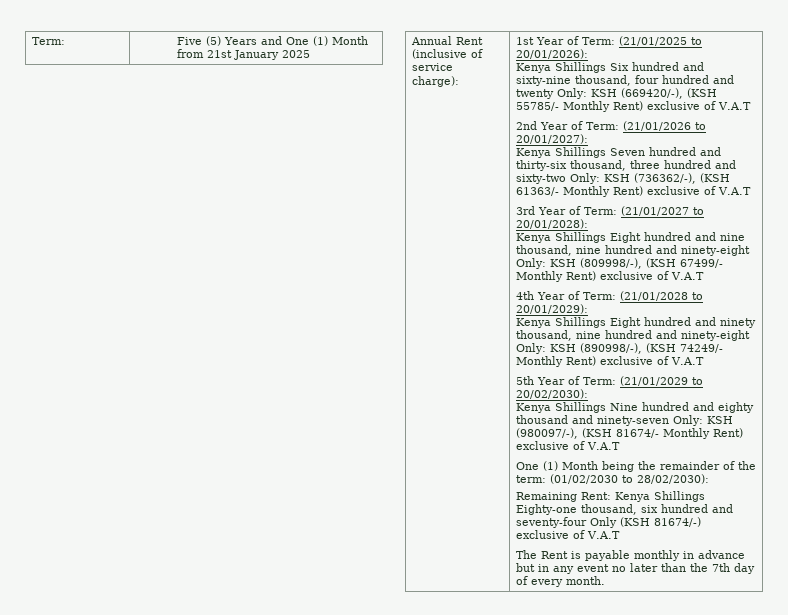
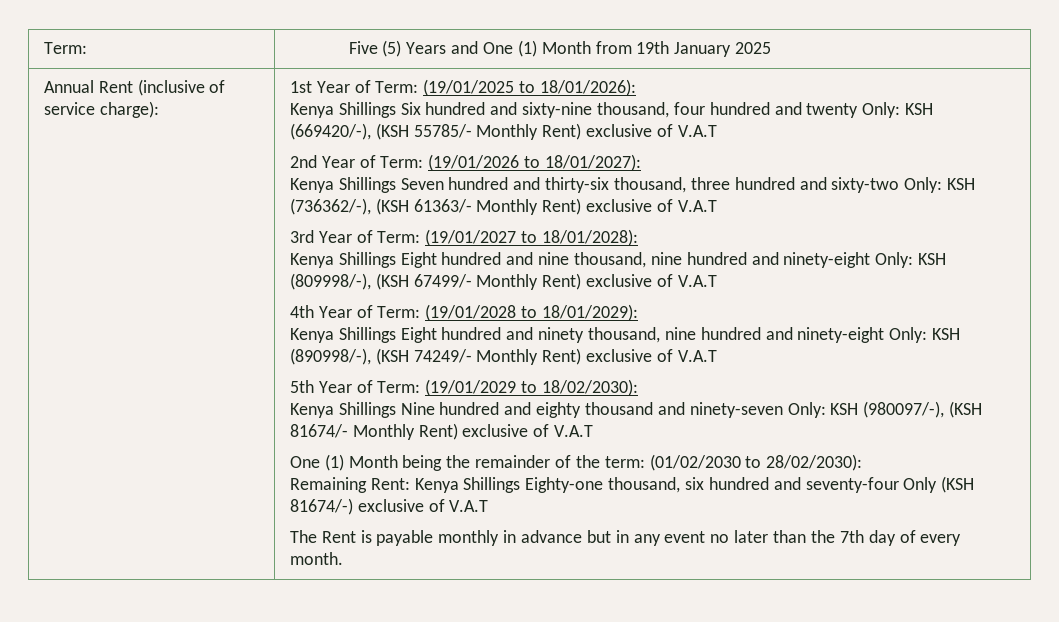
- Term: | Five (5) Years and One (1) Month from 21st January 2025
+ Term: | Five (5) Years and One (1) Month from 19th January 2025
- 1st Year of Term: (21/01/2025 to 20/01/2026):
+ 1st Year of Term: (19/01/2025 to 18/01/2026):
- 2nd Year of Term: (21/01/2026 to 20/01/2027):
+ 2nd Year of Term: (19/01/2026 to 18/01/2027):
- 3rd Year of Term: (21/01/2027 to 20/01/2028):
+ 3rd Year of Term: (19/01/2027 to 18/01/2028):
- 4th Year of Term: (21/01/2028 to 20/01/2029):
+ 4th Year of Term: (19/01/2028 to 18/01/2029):
- 5th Year of Term: (21/01/2029 to 20/02/2030):
+ 5th Year of Term: (19/01/2029 to 18/02/2030):

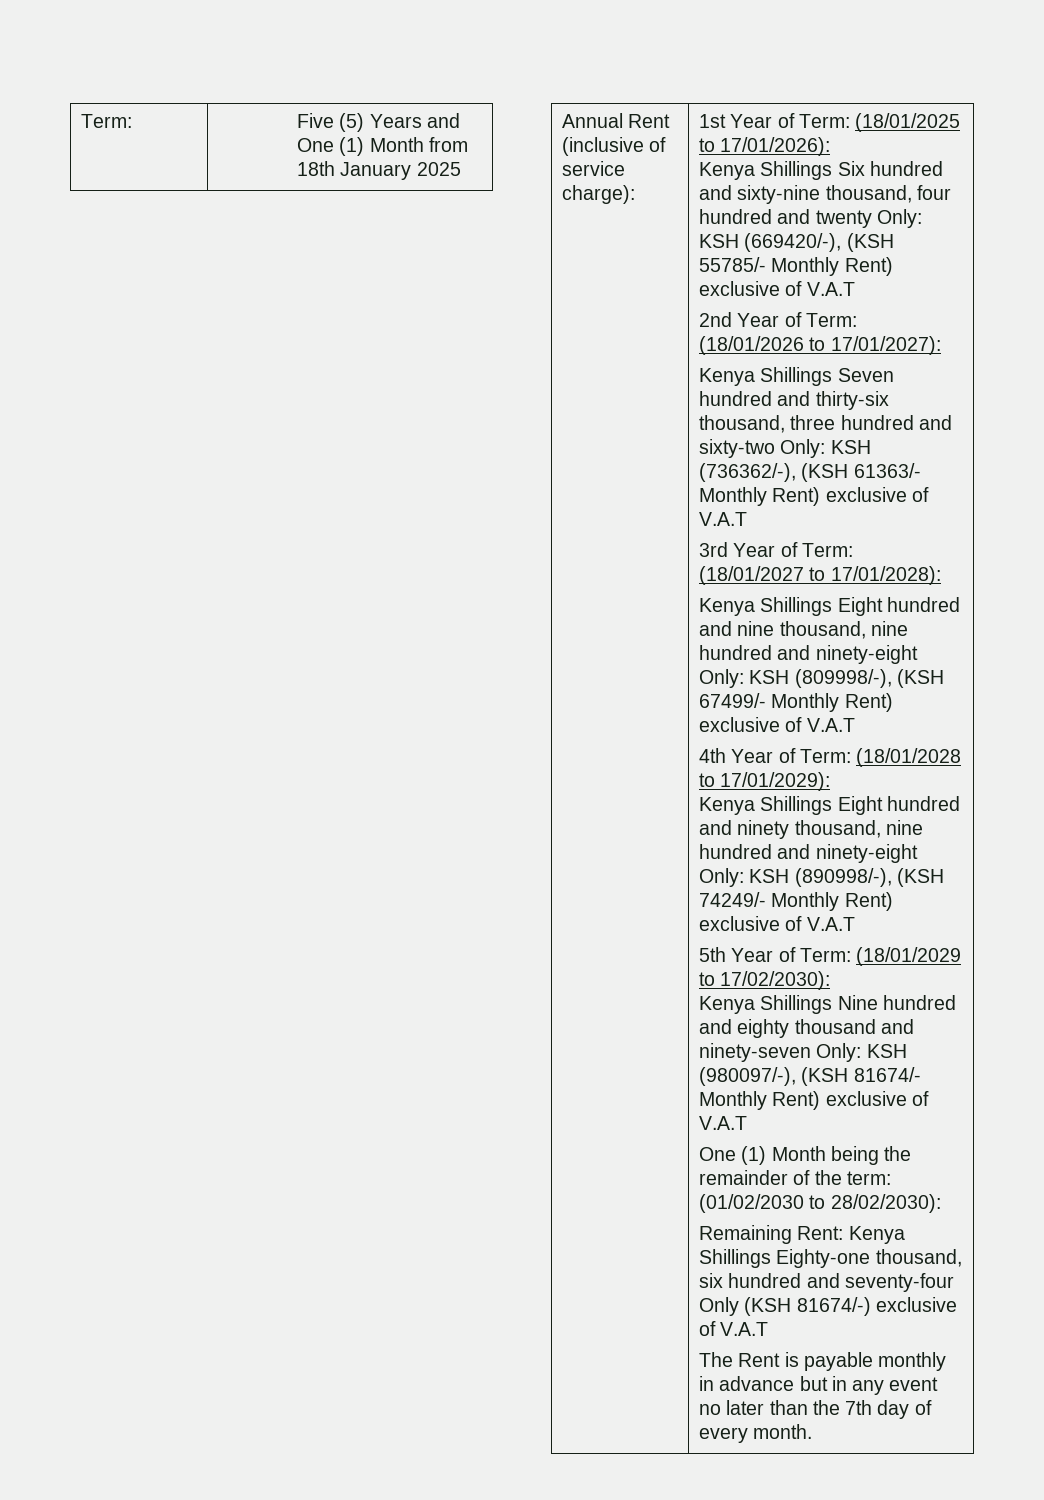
- Term: | Five (5) Years and One (1) Month from 19th January 2025
+ Term: | Five (5) Years and One (1) Month from 18th January 2025
- 1st Year of Term: (19/01/2025 to 18/01/2026):
+ 1st Year of Term: (18/01/2025 to 17/01/2026):
- 2nd Year of Term: (19/01/2026 to 18/01/2027):
+ 2nd Year of Term: (18/01/2026 to 17/01/2027):
- 3rd Year of Term: (19/01/2027 to 18/01/2028):
+ 3rd Year of Term: (18/01/2027 to 17/01/2028):
- 4th Year of Term: (19/01/2028 to 18/01/2029):
+ 4th Year of Term: (18/01/2028 to 17/01/2029):
- 5th Year of Term: (19/01/2029 to 18/02/2030):
+ 5th Year of Term: (18/01/2029 to 17/02/2030):

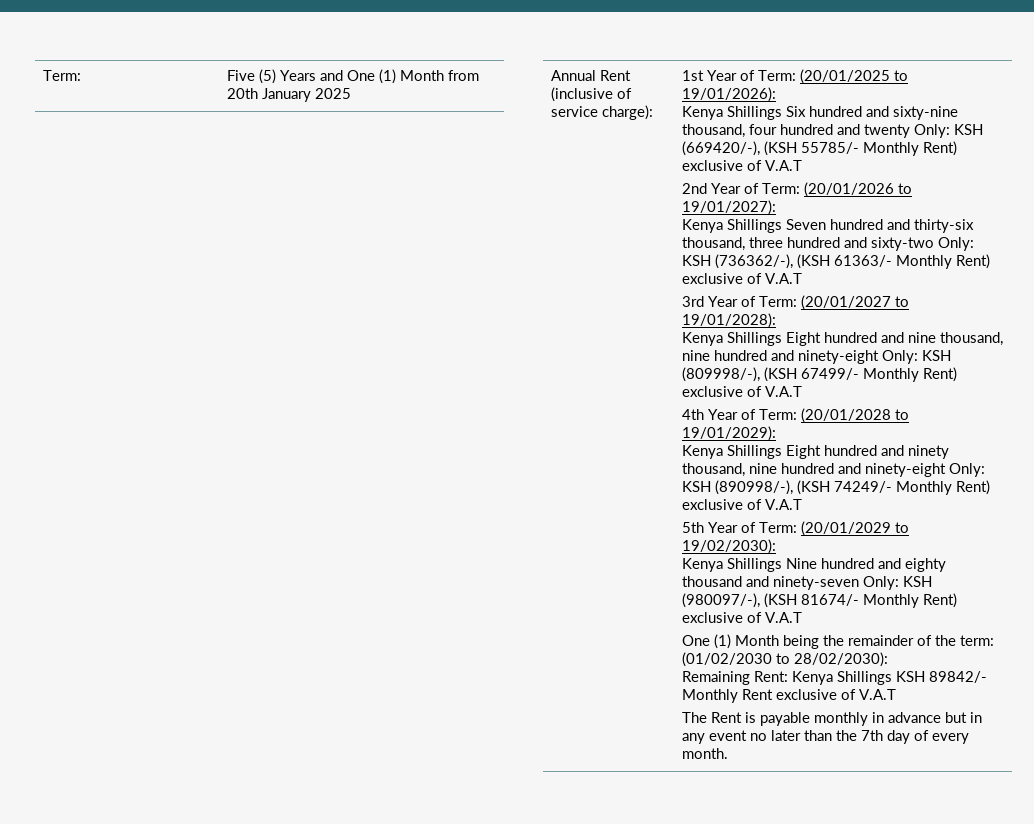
- Term: | Five (5) Years and One (1) Month from 18th January 2025
+ Term: | Five (5) Years and One (1) Month from 20th January 2025
- 1st Year of Term: (18/01/2025 to 17/01/2026):
+ 1st Year of Term: (20/01/2025 to 19/01/2026):
- 2nd Year of Term: (18/01/2026 to 17/01/2027):
+ 2nd Year of Term: (20/01/2026 to 19/01/2027):
- 3rd Year of Term: (18/01/2027 to 17/01/2028):
+ 3rd Year of Term: (20/01/2027 to 19/01/2028):
- 4th Year of Term: (18/01/2028 to 17/01/2029):
+ 4th Year of Term: (20/01/2028 to 19/01/2029):
- 5th Year of Term: (18/01/2029 to 17/02/2030):
+ 5th Year of Term: (20/01/2029 to 19/02/2030):
- Remaining Rent: Kenya Shillings Eighty-one thousand, six hundred and seventy-four Only (KSH 81674/-) exclusive of V.A.T
+ Remaining Rent: Kenya Shillings KSH 89842/- Monthly Rent exclusive of V.A.T

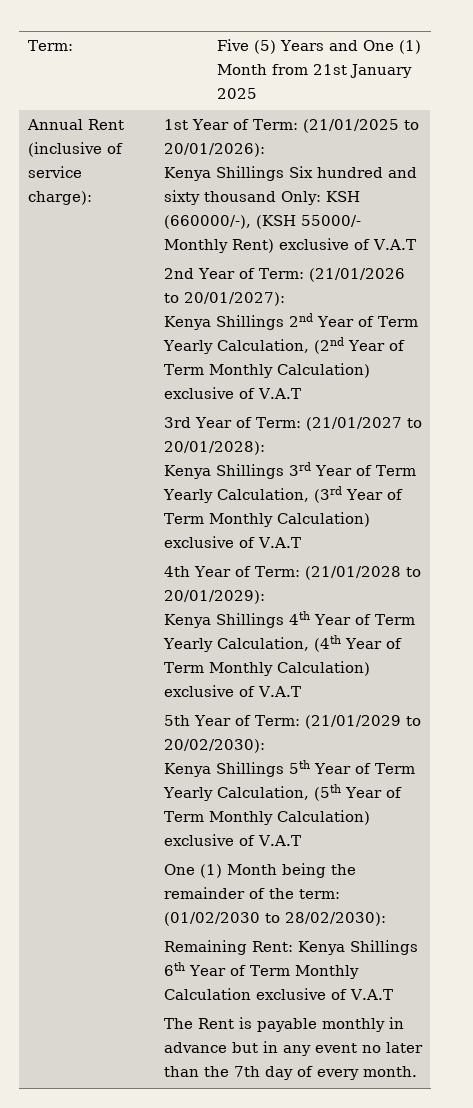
- Term: | Five (5) Years and One (1) Month from 20th January 2025
+ Term: | Five (5) Years and One (1) Month from 21st January 2025
- 1st Year of Term: (20/01/2025 to 19/01/2026):
+ 1st Year of Term: (21/01/2025 to 20/01/2026):
- Kenya Shillings Six hundred and sixty-nine thousand, four hundred and twenty Only: KSH (669420/-), (KSH 55785/- Monthly Rent) exclusive of V.A.T
+ Kenya Shillings Six hundred and sixty thousand Only: KSH (660000/-), (KSH 55000/- Monthly Rent) exclusive of V.A.T
- 2nd Year of Term: (20/01/2026 to 19/01/2027):
- Kenya Shillings Seven hundred and thirty-six thousand, three hundred and sixty-two Only: KSH (736362/-), (KSH 61363/- Monthly Rent) exclusive of V.A.T
+ 2nd Year of Term: (21/01/2026 to 20/01/2027):
+ Kenya Shillings 2nd Year of Term Yearly Calculation, (2nd Year of Term Monthly Calculation) exclusive of V.A.T
- 3rd Year of Term: (20/01/2027 to 19/01/2028):
- Kenya Shillings Eight hundred and nine thousand, nine hundred and ninety-eight Only: KSH (809998/-), (KSH 67499/- Monthly Rent) exclusive of V.A.T
+ 3rd Year of Term: (21/01/2027 to 20/01/2028):
+ Kenya Shillings 3rd Year of Term Yearly Calculation, (3rd Year of Term Monthly Calculation) exclusive of V.A.T
- 4th Year of Term: (20/01/2028 to 19/01/2029):
- Kenya Shillings Eight hundred and ninety thousand, nine hundred and ninety-eight Only: KSH (890998/-), (KSH 74249/- Monthly Rent) exclusive of V.A.T
+ 4th Year of Term: (21/01/2028 to 20/01/2029):
+ Kenya Shillings 4th Year of Term Yearly Calculation, (4th Year of Term Monthly Calculation) exclusive of V.A.T
- 5th Year of Term: (20/01/2029 to 19/02/2030):
- Kenya Shillings Nine hundred and eighty thousand and ninety-seven Only: KSH (980097/-), (KSH 81674/- Monthly Rent) exclusive of V.A.T
+ 5th Year of Term: (21/01/2029 to 20/02/2030):
+ Kenya Shillings 5th Year of Term Yearly Calculation, (5th Year of Term Monthly Calculation) exclusive of V.A.T
- Remaining Rent: Kenya Shillings KSH 89842/- Monthly Rent exclusive of V.A.T
+ Remaining Rent: Kenya Shillings 6th Year of Term Monthly Calculation exclusive of V.A.T

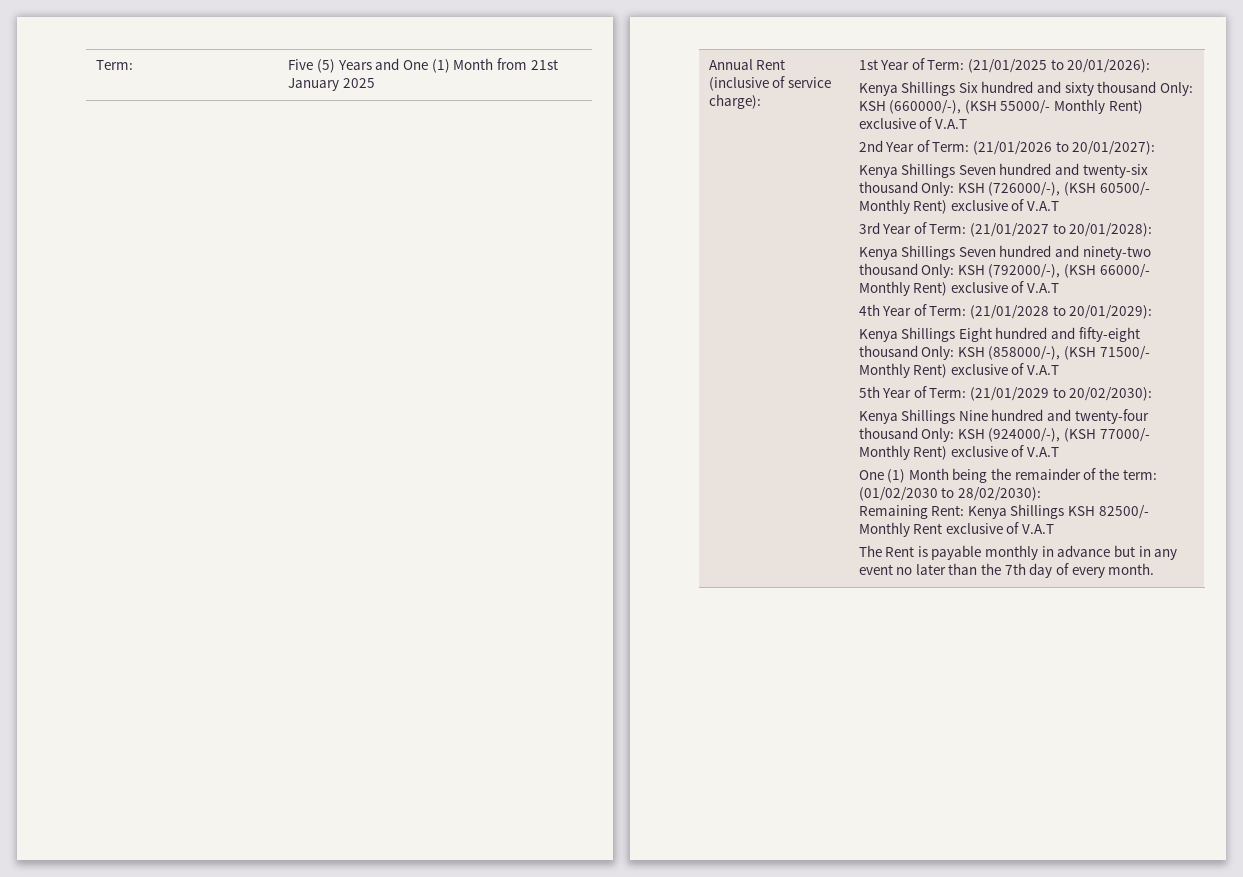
- Kenya Shillings 2nd Year of Term Yearly Calculation, (2nd Year of Term Monthly Calculation) exclusive of V.A.T
+ Kenya Shillings Seven hundred and twenty-six thousand Only: KSH (726000/-), (KSH 60500/- Monthly Rent) exclusive of V.A.T
- Kenya Shillings 3rd Year of Term Yearly Calculation, (3rd Year of Term Monthly Calculation) exclusive of V.A.T
+ Kenya Shillings Seven hundred and ninety-two thousand Only: KSH (792000/-), (KSH 66000/- Monthly Rent) exclusive of V.A.T
- Kenya Shillings 4th Year of Term Yearly Calculation, (4th Year of Term Monthly Calculation) exclusive of V.A.T
+ Kenya Shillings Eight hundred and fifty-eight thousand Only: KSH (858000/-), (KSH 71500/- Monthly Rent) exclusive of V.A.T
- Kenya Shillings 5th Year of Term Yearly Calculation, (5th Year of Term Monthly Calculation) exclusive of V.A.T
+ Kenya Shillings Nine hundred and twenty-four thousand Only: KSH (924000/-), (KSH 77000/- Monthly Rent) exclusive of V.A.T
- Remaining Rent: Kenya Shillings 6th Year of Term Monthly Calculation exclusive of V.A.T
+ Remaining Rent: Kenya Shillings KSH 82500/- Monthly Rent exclusive of V.A.T

